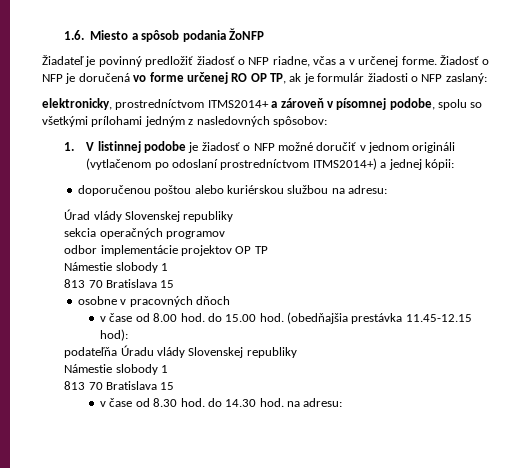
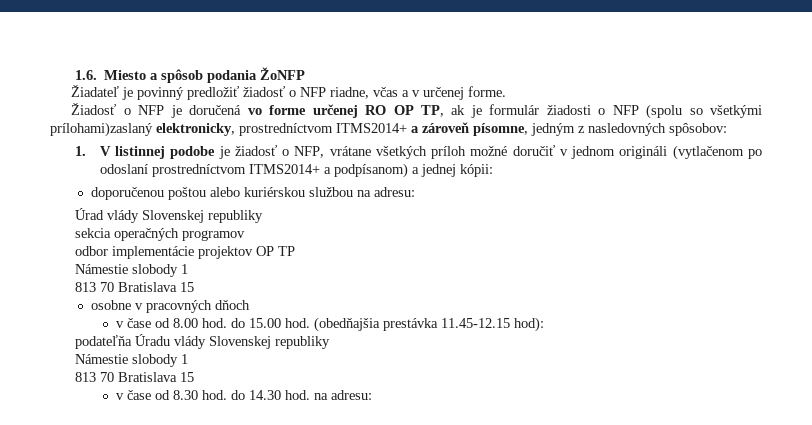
- Žiadateľ je povinný predložiť žiadosť o NFP riadne, včas a v určenej forme. Žiadosť o NFP je doručená vo forme určenej RO OP TP, ak je formulár žiadosti o NFP zaslaný:
- elektronicky, prostredníctvom ITMS2014+ a zároveň v písomnej podobe, spolu so všetkými prílohami jedným z nasledovných spôsobov:
+ Žiadateľ je povinný predložiť žiadosť o NFP riadne, včas a v určenej forme.
+ Žiadosť o NFP je doručená vo forme určenej RO OP TP, ak je formulár žiadosti o NFP (spolu so všetkými prílohami)zaslaný elektronicky, prostredníctvom ITMS2014+ a zároveň písomne, jedným z nasledovných spôsobov:
- 1. V listinnej podobe je žiadosť o NFP možné doručiť v jednom origináli (vytlačenom po odoslaní prostredníctvom ITMS2014+) a jednej kópii:
+ 1. V listinnej podobe je žiadosť o NFP, vrátane všetkých príloh možné doručiť v jednom origináli (vytlačenom po odoslaní prostredníctvom ITMS2014+ a podpísanom) a jednej kópii:

